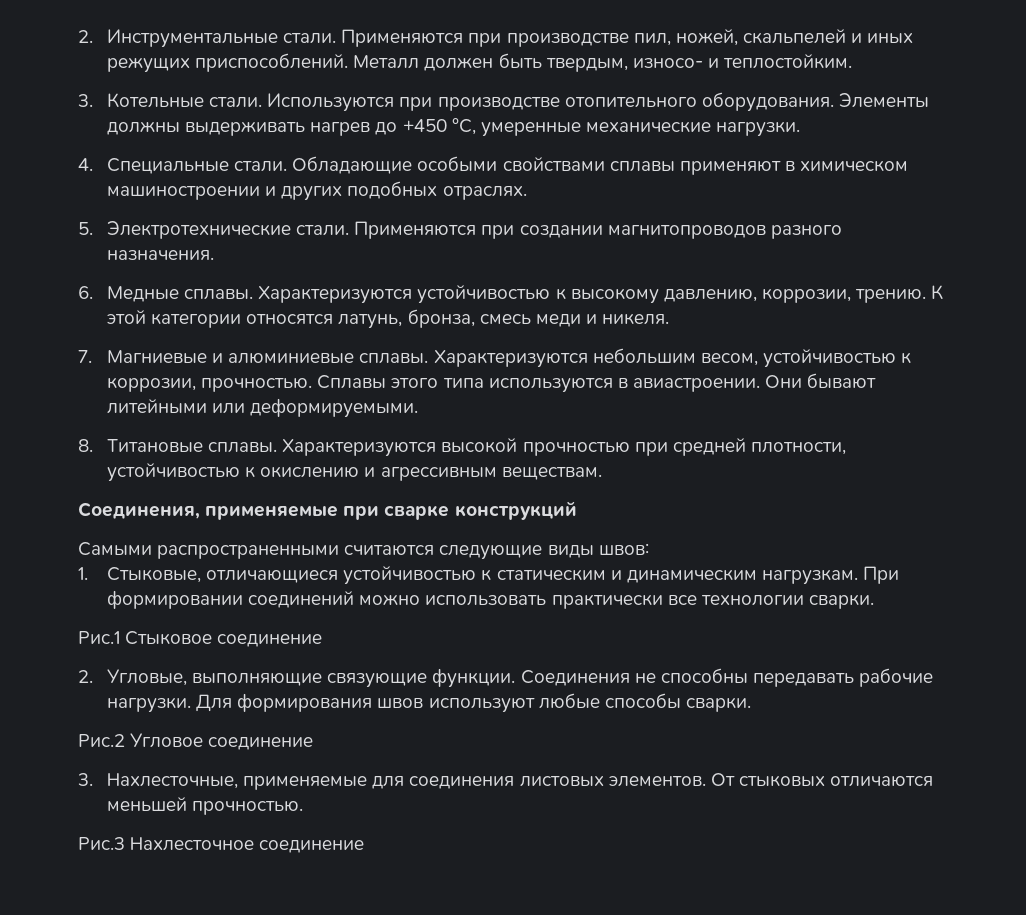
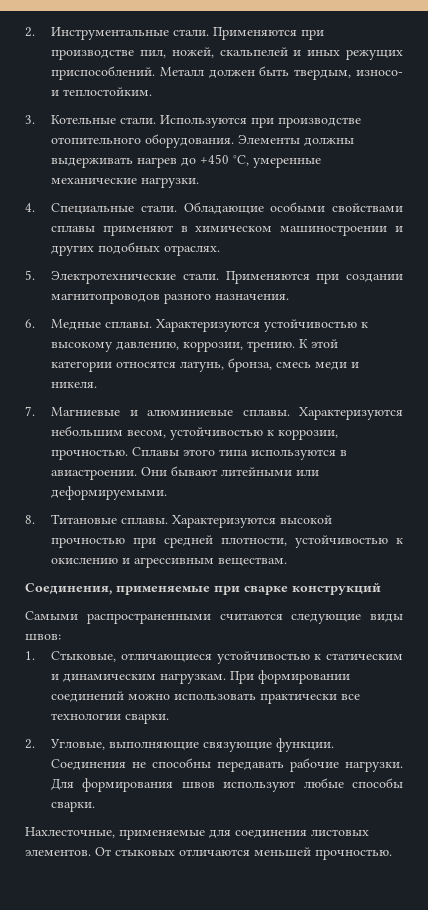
- Рис.1 Стыковое соединение
- Рис.2 Угловое соединение
- 3. Нахлесточные, применяемые для соединения листовых элементов.
+ Нахлесточные, применяемые для соединения листовых элементов.
- Рис.3 Нахлесточное соединение

